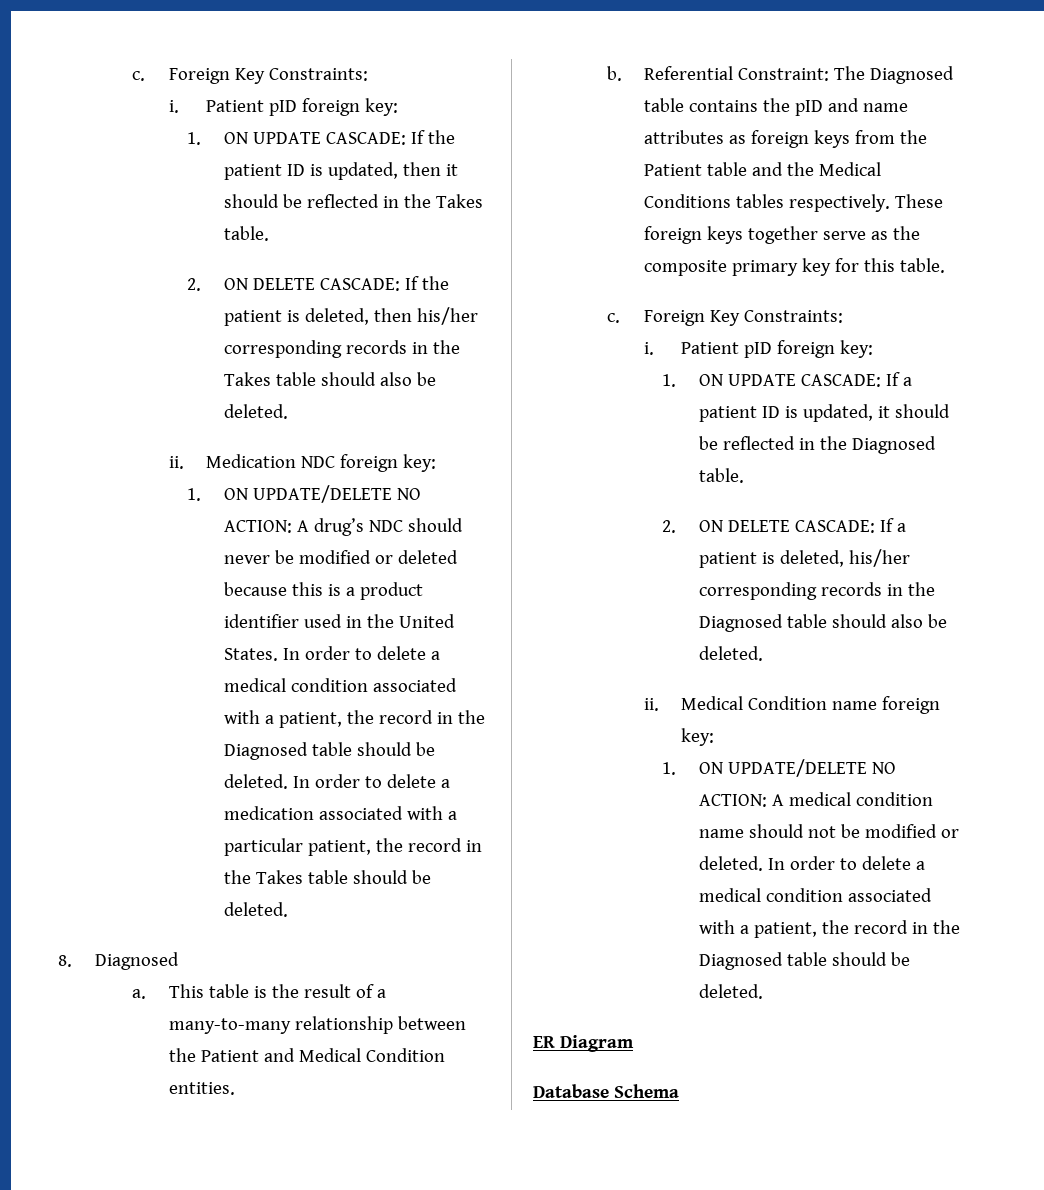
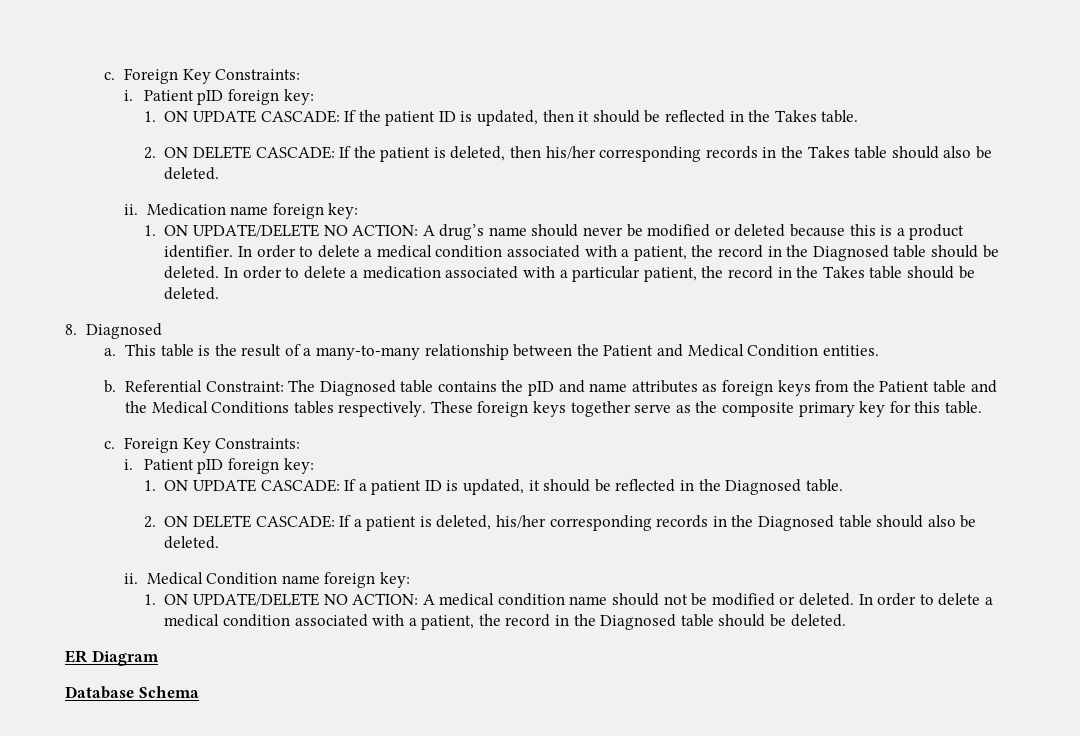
- Medication NDC foreign key:
+ Medication name foreign key:
- 1. ON UPDATE/DELETE NO ACTION: A drug’s NDC should never be modified or deleted because this is a product identifier used in the United States.
+ 1. ON UPDATE/DELETE NO ACTION: A drug’s name should never be modified or deleted because this is a product identifier.

